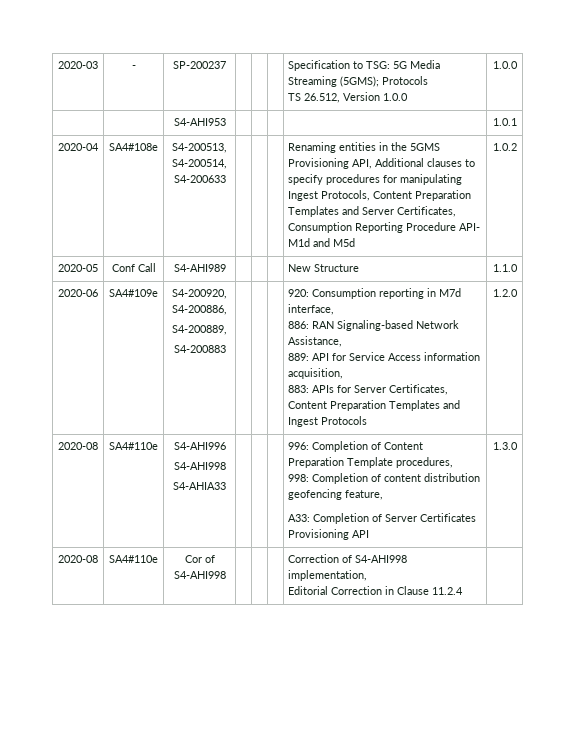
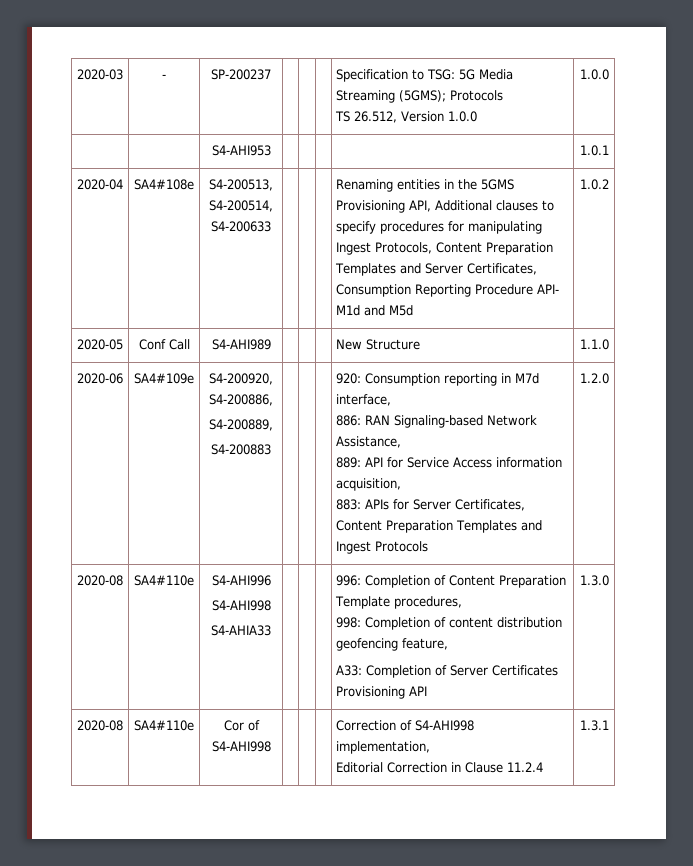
  2020-08 | SA4#110e | Cor of S4-AHI998 | | | | Correction of S4-AHI998 implementation,
- Editorial Correction in Clause 11.2.4 |
+ Editorial Correction in Clause 11.2.4 | 1.3.1

